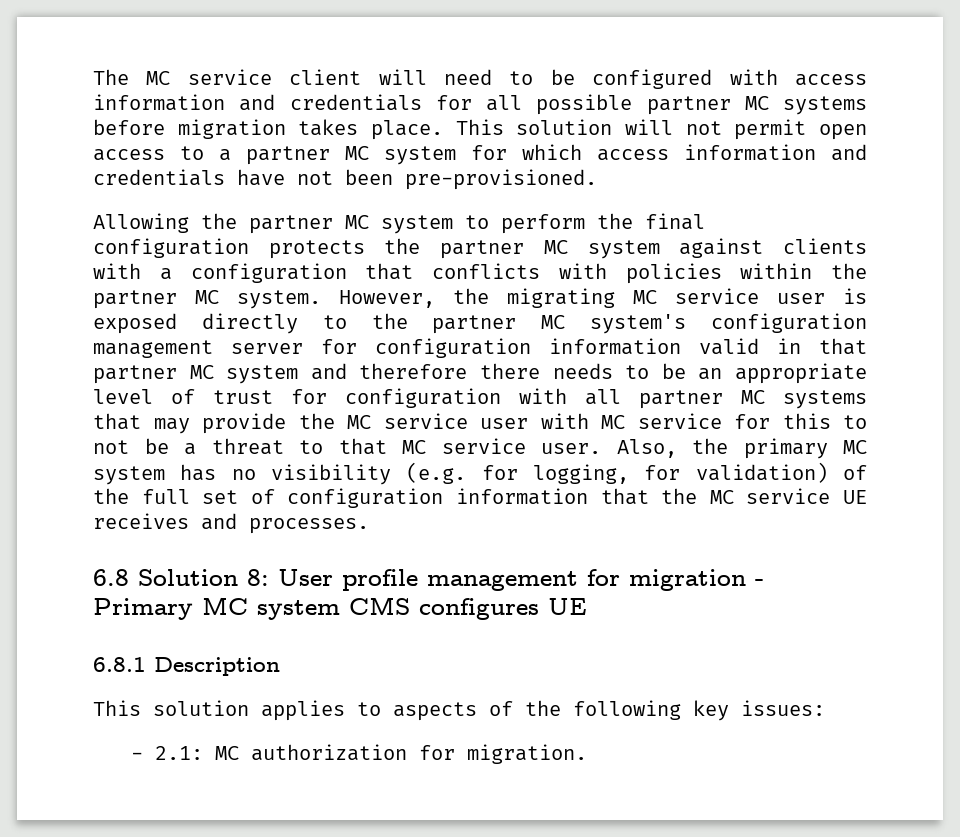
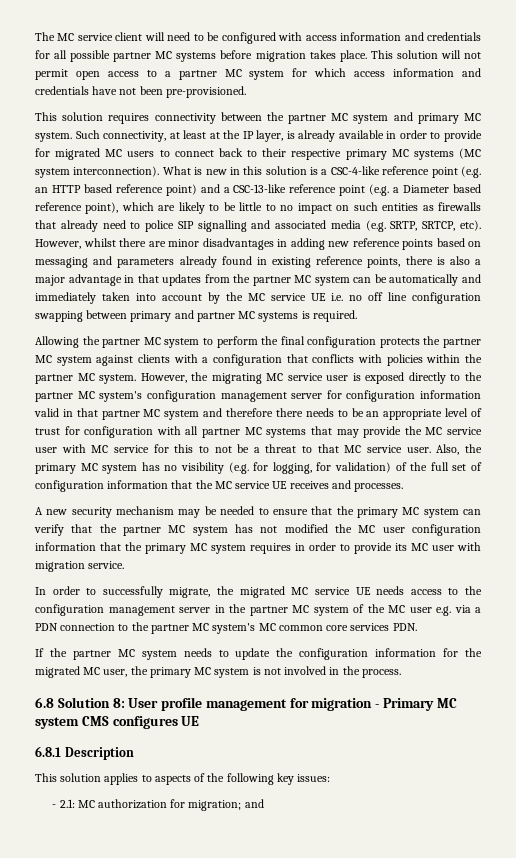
+ This solution requires connectivity between the partner MC system and primary MC system. Such connectivity, at least at the IP layer, is already available in order to provide for migrated MC users to connect back to their respective primary MC systems (MC system interconnection). What is new in this solution is a CSC-4-like reference point (e.g. an HTTP based reference point) and a CSC-13-like reference point (e.g. a Diameter based reference point), which are likely to be little to no impact on such entities as firewalls that already need to police SIP signalling and associated media (e.g. SRTP, SRTCP, etc). However, whilst there are minor disadvantages in adding new reference points based on messaging and parameters already found in existing reference points, there is also a major advantage in that updates from the partner MC system can be automatically and immediately taken into account by the MC service UE i.e. no off line configuration swapping between primary and partner MC systems is required.
+ A new security mechanism may be needed to ensure that the primary MC system can verify that the partner MC system has not modified the MC user configuration information that the primary MC system requires in order to provide its MC user with migration service.
+ In order to successfully migrate, the migrated MC service UE needs access to the configuration management server in the partner MC system of the MC user e.g. via a PDN connection to the partner MC system's MC common core services PDN.
+ If the partner MC system needs to update the configuration information for the migrated MC user, the primary MC system is not involved in the process.
- - 2.1: MC authorization for migration.
+ - 2.1: MC authorization for migration; and

